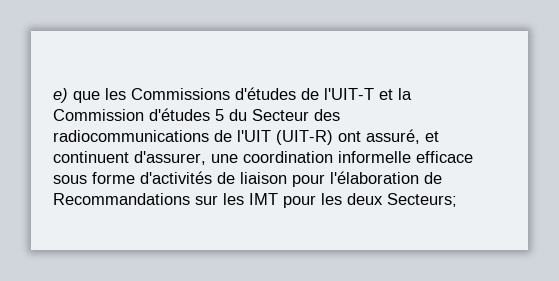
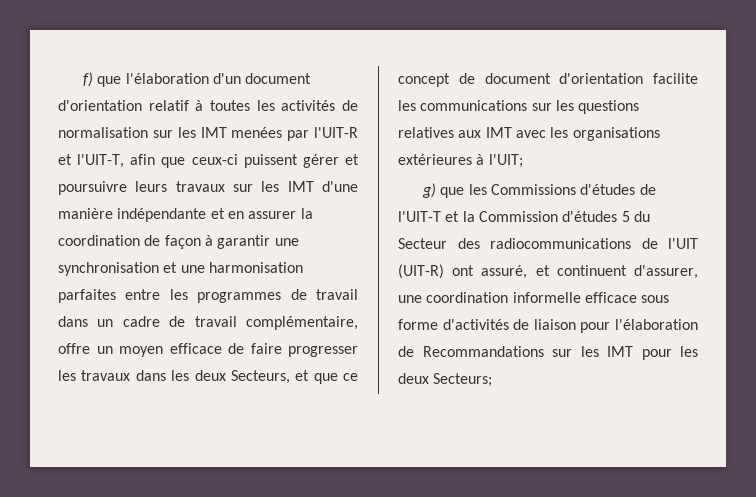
- e) que les Commissions d'études de l'UIT-T et la Commission d'études 5 du Secteur des radiocommunications de l'UIT (UIT-R) ont assuré, et continuent d'assurer, une coordination informelle efficace sous forme d'activités de liaison pour l'élaboration de Recommandations sur les IMT pour les deux Secteurs;
+ f) que l'élaboration d'un document d'orientation relatif à toutes les activités de normalisation sur les IMT menées par l'UIT-R et l'UIT-T, afin que ceux-ci puissent gérer et poursuivre leurs travaux sur les IMT d'une manière indépendante et en assurer la coordination de façon à garantir une synchronisation et une harmonisation parfaites entre les programmes de travail dans un cadre de travail complémentaire, offre un moyen efficace de faire progresser les travaux dans les deux Secteurs, et que ce concept de document d'orientation facilite les communications sur les questions relatives aux IMT avec les organisations extérieures à l'UIT;
+ g) que les Commissions d'études de l'UIT-T et la Commission d'études 5 du Secteur des radiocommunications de l'UIT (UIT-R) ont assuré, et continuent d'assurer, une coordination informelle efficace sous forme d'activités de liaison pour l'élaboration de Recommandations sur les IMT pour les deux Secteurs;

